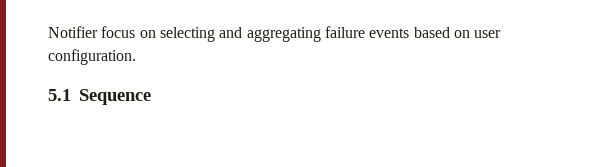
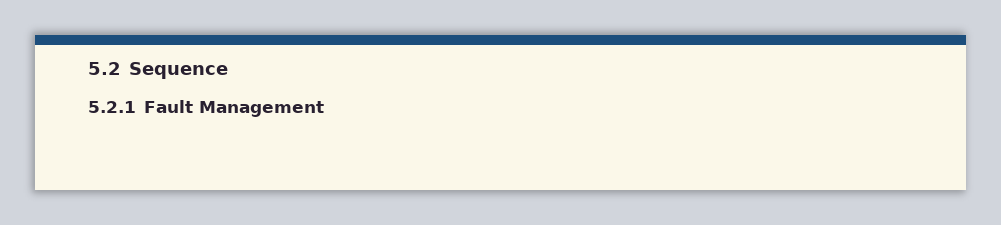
- Notifier focus on selecting and aggregating failure events based on user configuration.
- 5.1 Sequence
+ 5.2 Sequence
+ 5.2.1 Fault Management

